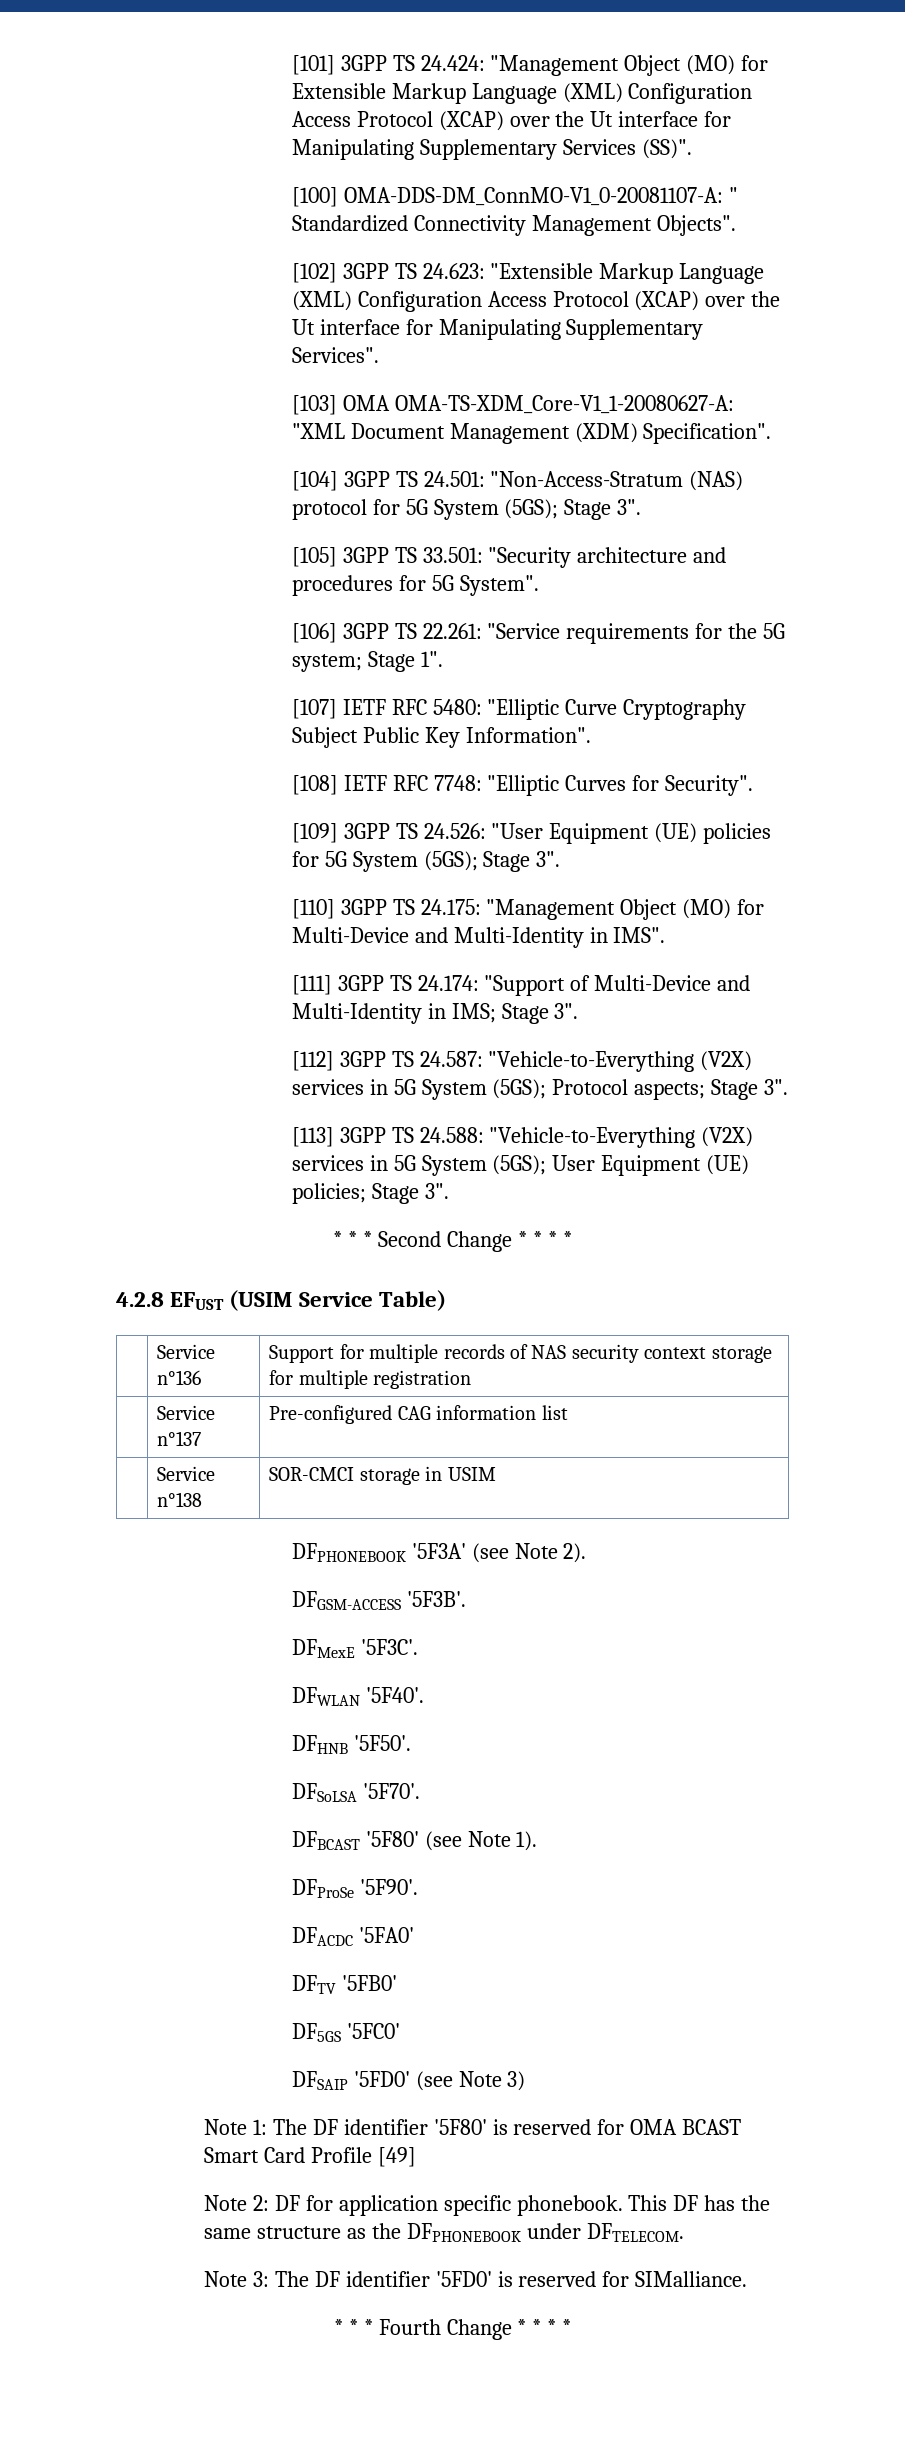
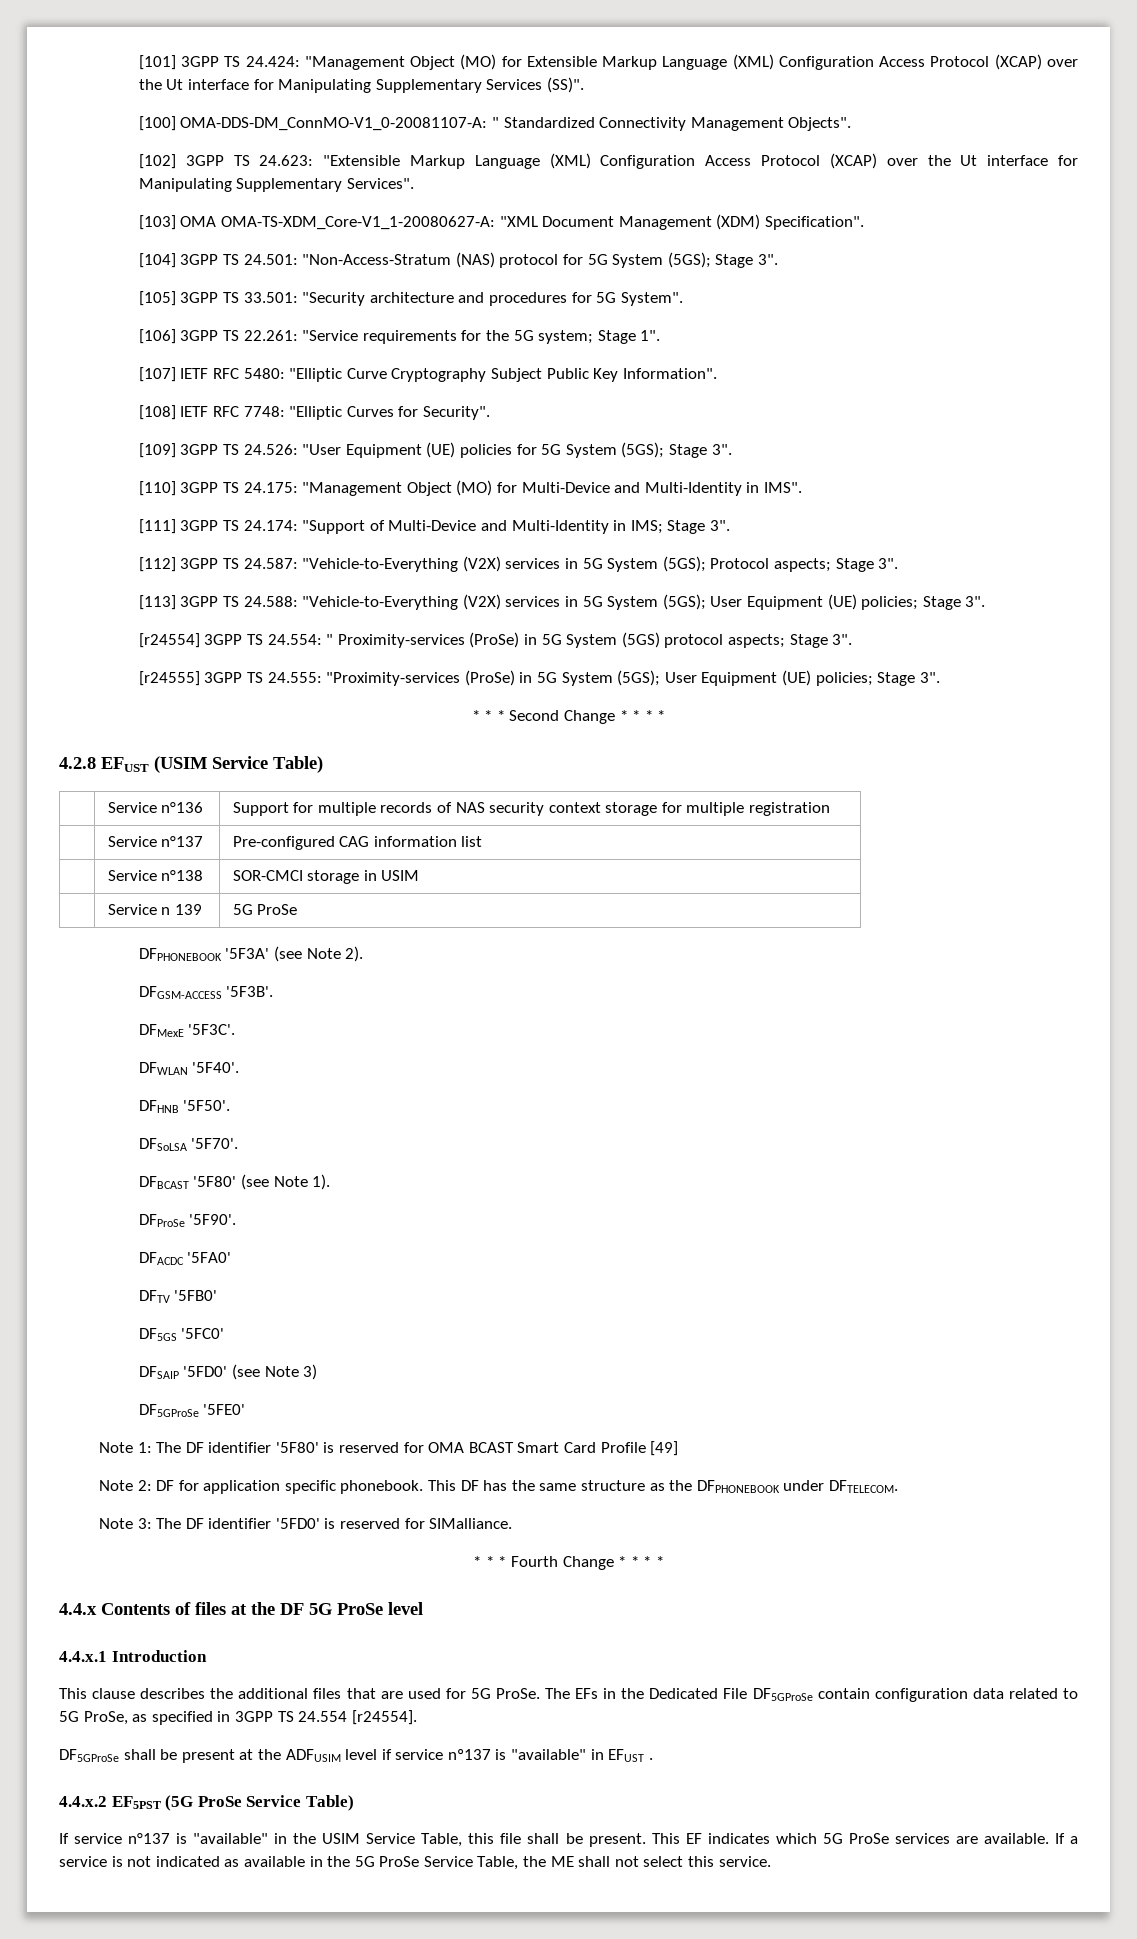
+ [r24554] 3GPP TS 24.554: " Proximity-services (ProSe) in 5G System (5GS) protocol aspects; Stage 3".
+ [r24555] 3GPP TS 24.555: "Proximity-services (ProSe) in 5G System (5GS); User Equipment (UE) policies; Stage 3".
+ | Service n 139 | 5G ProSe
+ DF5GProSe '5FE0'
+ 4.4.x Contents of files at the DF 5G ProSe level
+ 4.4.x.1 Introduction
+ This clause describes the additional files that are used for 5G ProSe. The EFs in the Dedicated File DF5GProSe contain configuration data related to 5G ProSe, as specified in 3GPP TS 24.554 [r24554].
+ DF5GProSe shall be present at the ADFUSIM level if service nº137 is "available" in EFUST .
+ 4.4.x.2 EF5PST (5G ProSe Service Table)
+ If service n°137 is "available" in the USIM Service Table, this file shall be present. This EF indicates which 5G ProSe services are available. If a service is not indicated as available in the 5G ProSe Service Table, the ME shall not select this service.

